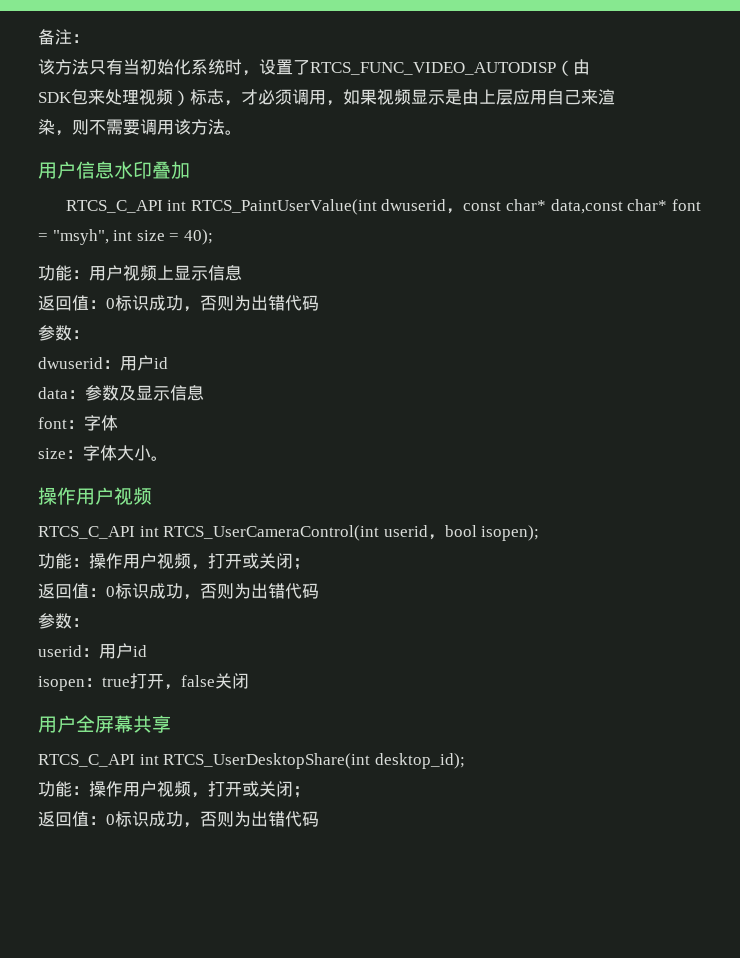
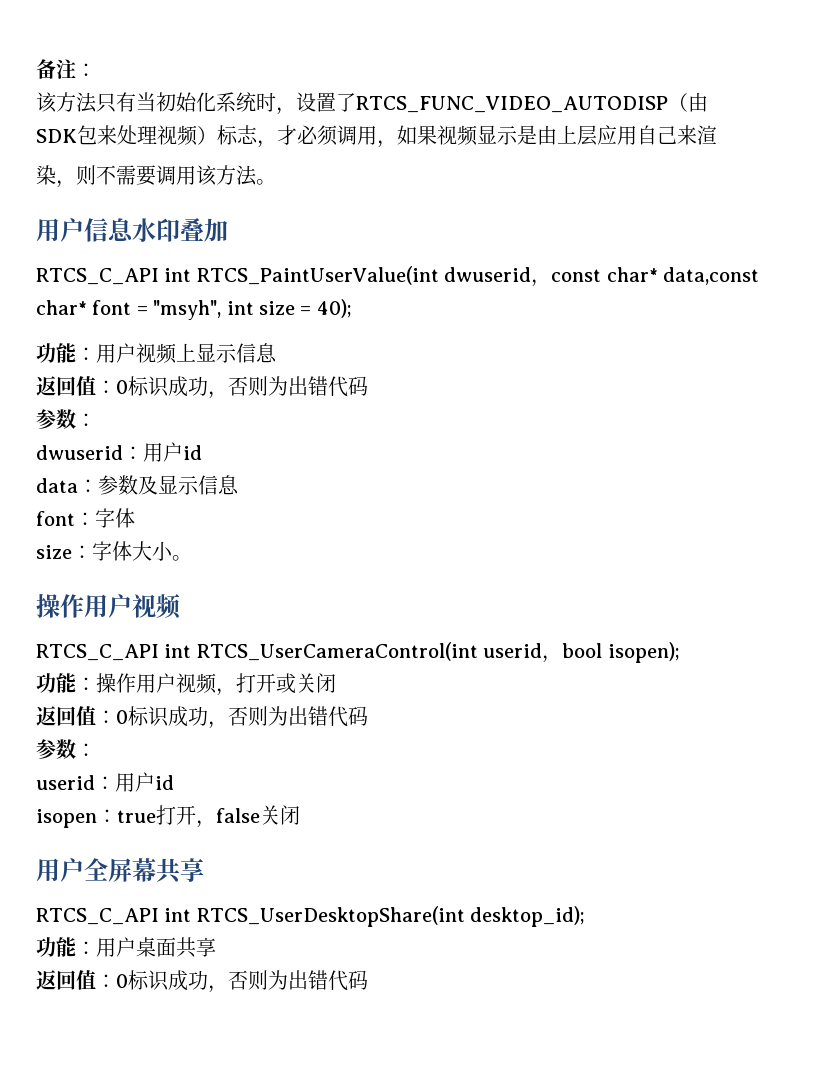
  RTCS_C_API int RTCS_UserCameraControl(int userid，bool isopen);
- 功能：操作用户视频，打开或关闭；
+ 功能：操作用户视频，打开或关闭
  RTCS_C_API int RTCS_UserDesktopShare(int desktop_id);
- 功能：操作用户视频，打开或关闭；
+ 功能：用户桌面共享

